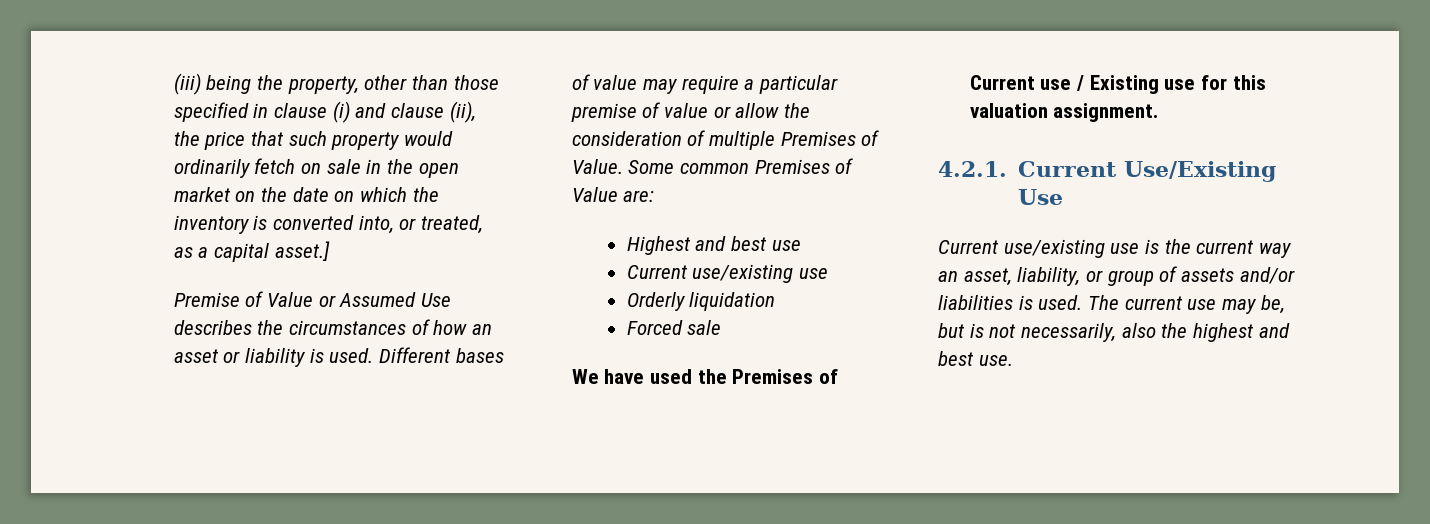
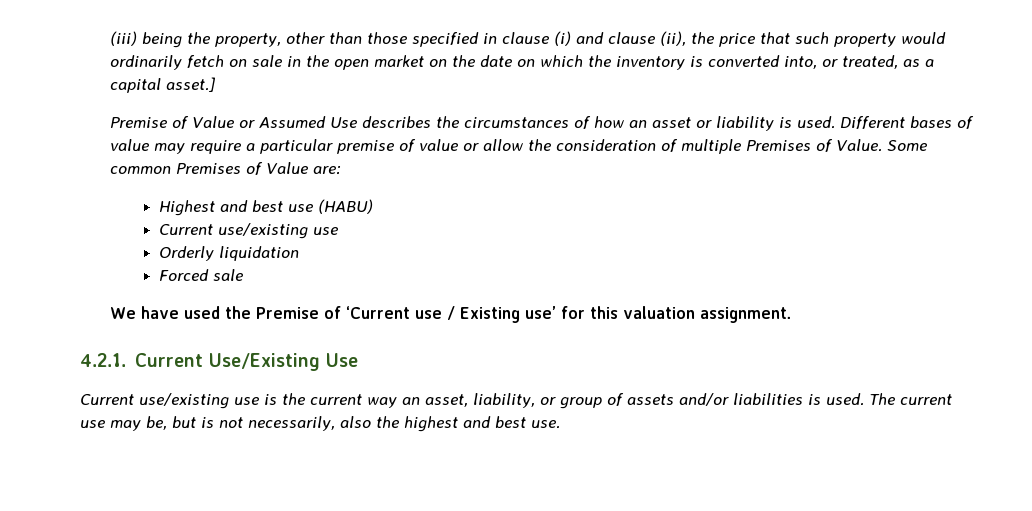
- Highest and best use
+ Highest and best use (HABU)
- We have used the Premises of Current use / Existing use for this valuation assignment.
+ We have used the Premise of ‘Current use / Existing use’ for this valuation assignment.

